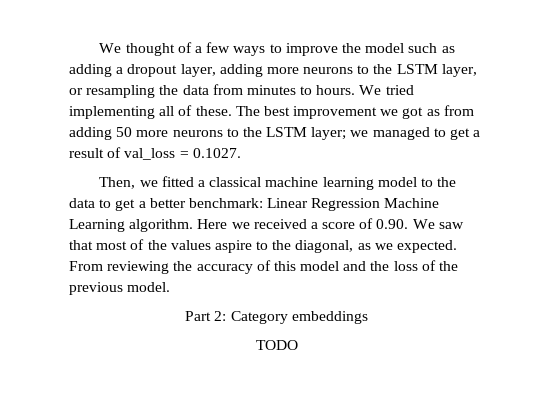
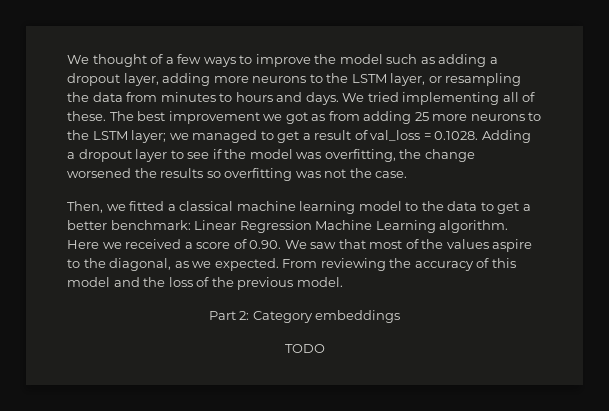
- We thought of a few ways to improve the model such as adding a dropout layer, adding more neurons to the LSTM layer, or resampling the data from minutes to hours.
+ We thought of a few ways to improve the model such as adding a dropout layer, adding more neurons to the LSTM layer, or resampling the data from minutes to hours and days.
- The best improvement we got as from adding 50 more neurons to the LSTM layer; we managed to get a result of val_loss = 0.1027.
+ The best improvement we got as from adding 25 more neurons to the LSTM layer; we managed to get a result of val_loss = 0.1028. Adding a dropout layer to see if the model was overfitting, the change worsened the results so overfitting was not the case.

